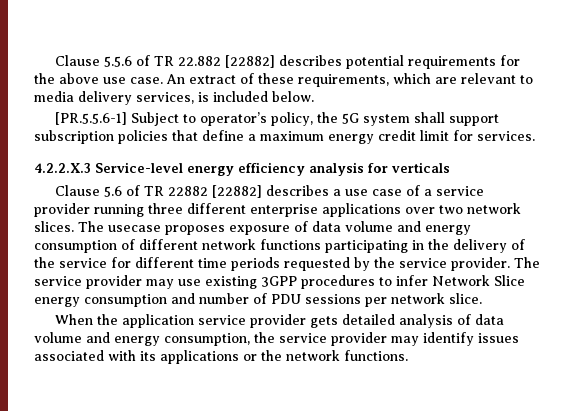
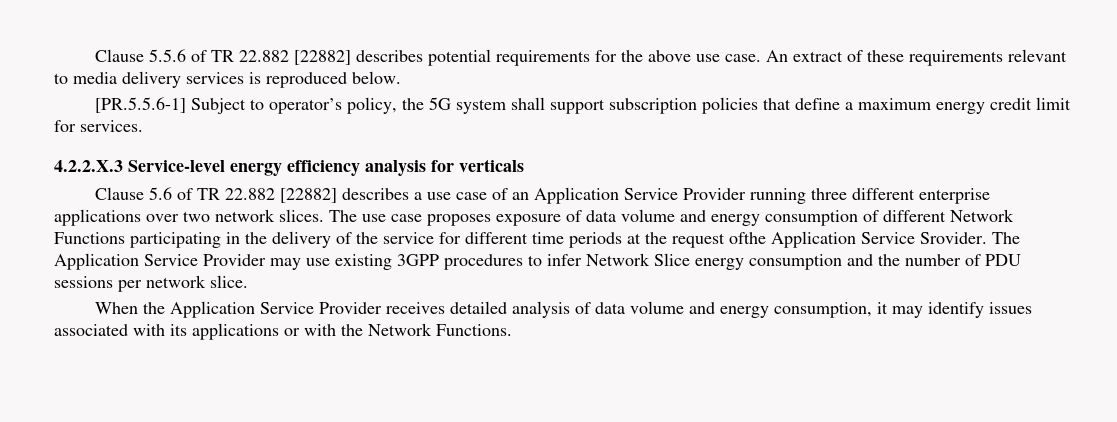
- An extract of these requirements, which are relevant to media delivery services, is included below.
+ An extract of these requirements relevant to media delivery services is reproduced below.
- Clause 5.6 of TR 22882 [22882] describes a use case of a service provider running three different enterprise applications over two network slices.
+ Clause 5.6 of TR 22.882 [22882] describes a use case of an Application Service Provider running three different enterprise applications over two network slices.
- The usecase proposes exposure of data volume and energy consumption of different network functions participating in the delivery of the service for different time periods requested by the service provider. The service provider may use existing 3GPP procedures to infer Network Slice energy consumption and number of PDU sessions per network slice.
+ The use case proposes exposure of data volume and energy consumption of different Network Functions participating in the delivery of the service for different time periods at the request ofthe Application Service Srovider. The Application Service Provider may use existing 3GPP procedures to infer Network Slice energy consumption and the number of PDU sessions per network slice.
- When the application service provider gets detailed analysis of data volume and energy consumption, the service provider may identify issues associated with its applications or the network functions.
+ When the Application Service Provider receives detailed analysis of data volume and energy consumption, it may identify issues associated with its applications or with the Network Functions.

